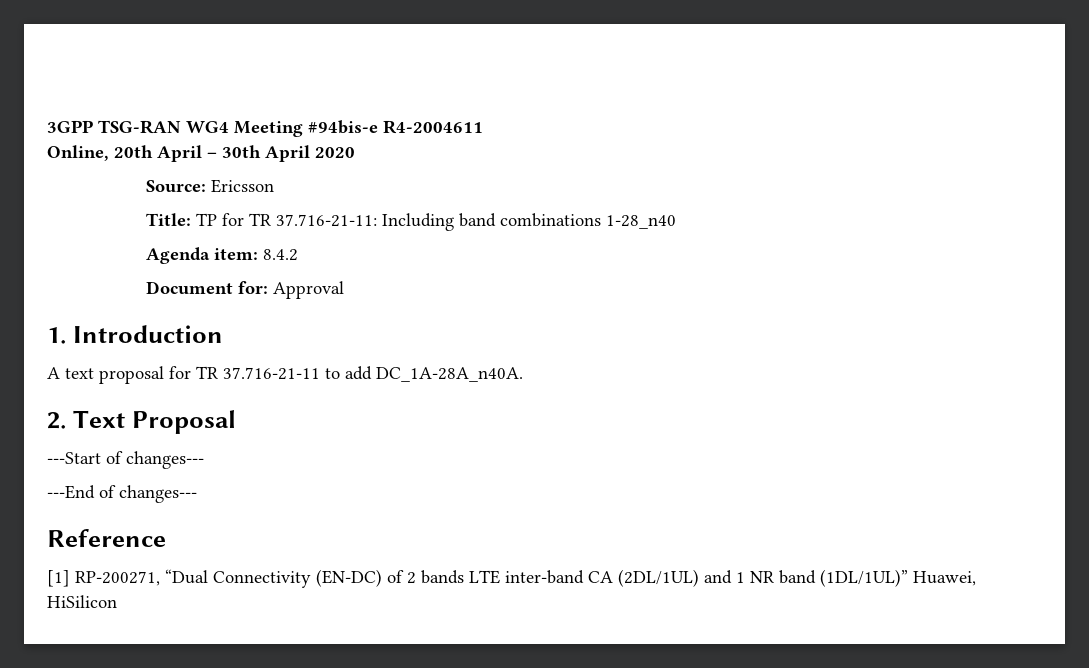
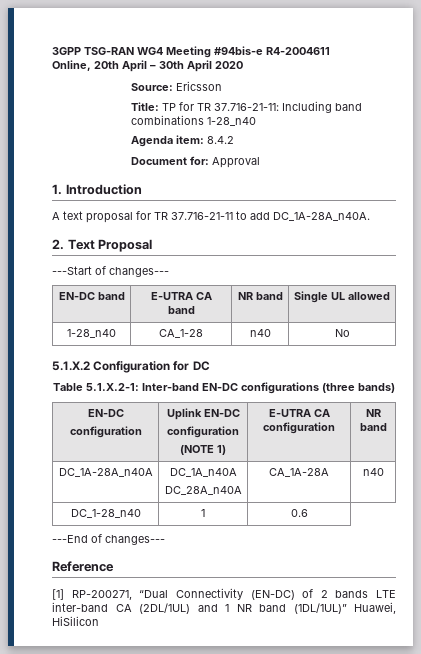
+ EN-DC band | E-UTRA CA band | NR band | Single UL allowed
+ 1-28_n40 | CA_1-28 | n40 | No
+ 5.1.X.2 Configuration for DC
+ Table 5.1.X.2-1: Inter-band EN-DC configurations (three bands)
+ EN-DC
+ configuration | Uplink EN-DC
+ configuration
+ (NOTE 1) | E-UTRA CA configuration | NR band
+ DC_1A-28A_n40A | DC_1A_n40A
+ DC_28A_n40A | CA_1A-28A | n40
+ DC_1-28_n40 | 1 | 0.6

